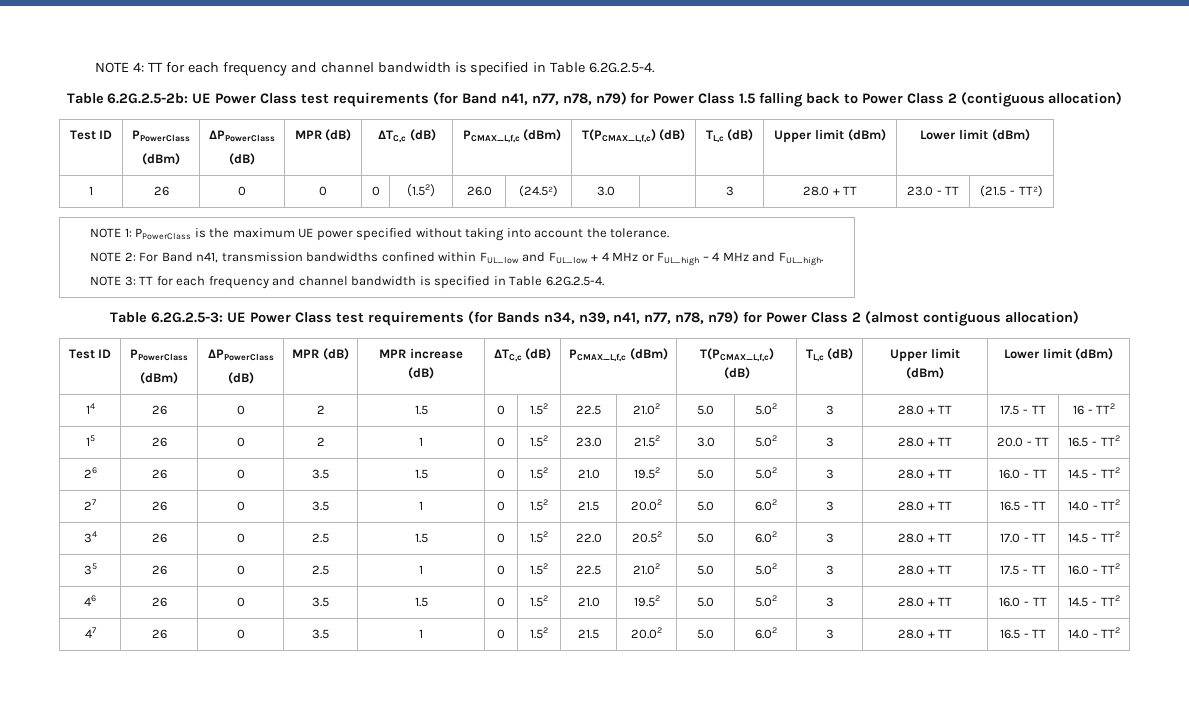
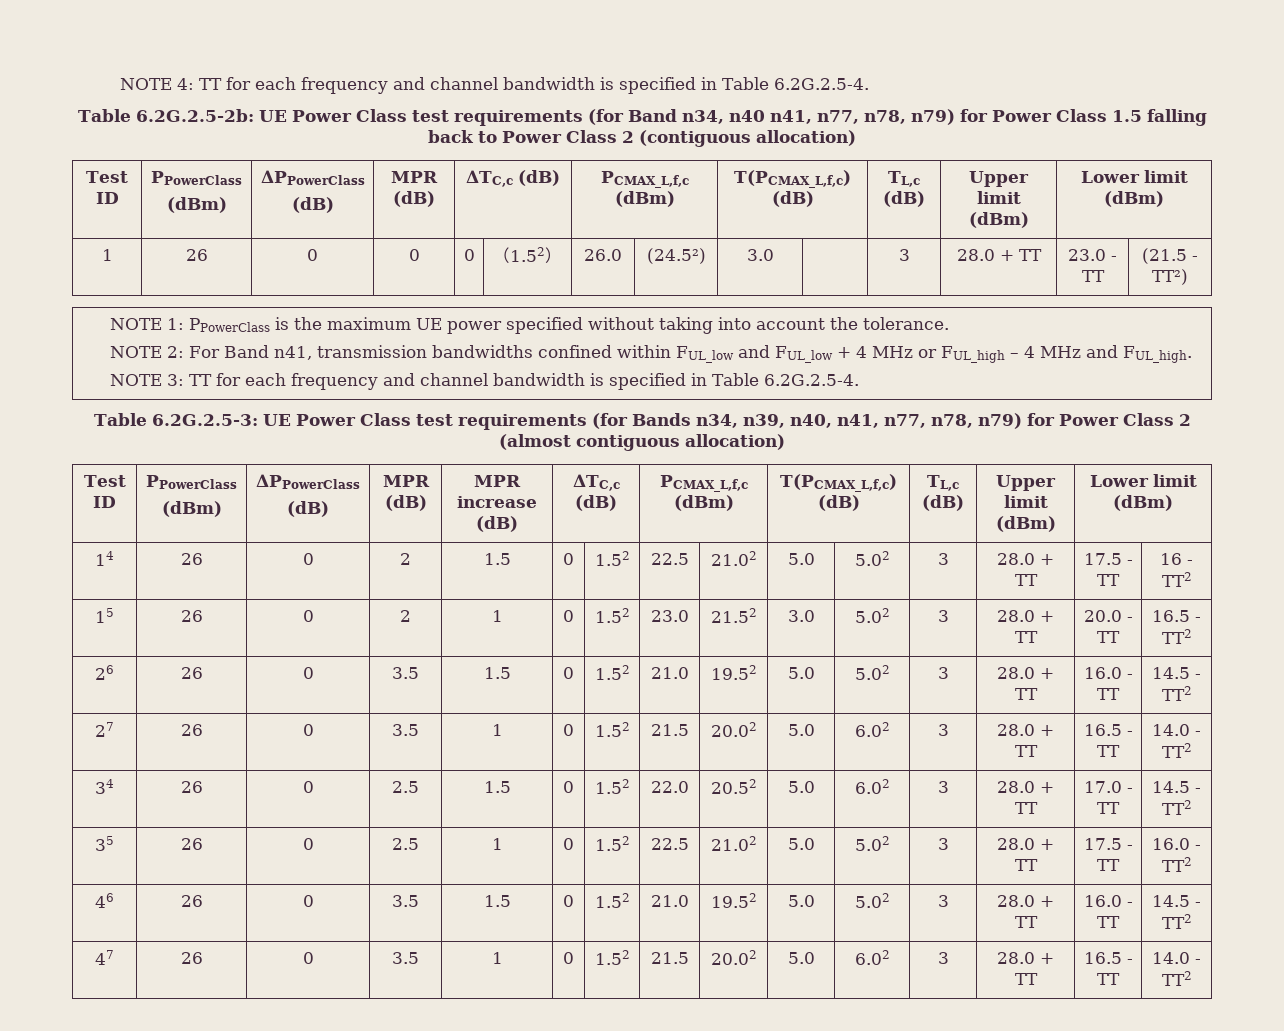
- Table 6.2G.2.5-2b: UE Power Class test requirements (for Band n41, n77, n78, n79) for Power Class 1.5 falling back to Power Class 2 (contiguous allocation)
+ Table 6.2G.2.5-2b: UE Power Class test requirements (for Band n34, n40 n41, n77, n78, n79) for Power Class 1.5 falling back to Power Class 2 (contiguous allocation)
- Table 6.2G.2.5-3: UE Power Class test requirements (for Bands n34, n39, n41, n77, n78, n79) for Power Class 2 (almost contiguous allocation)
+ Table 6.2G.2.5-3: UE Power Class test requirements (for Bands n34, n39, n40, n41, n77, n78, n79) for Power Class 2 (almost contiguous allocation)

